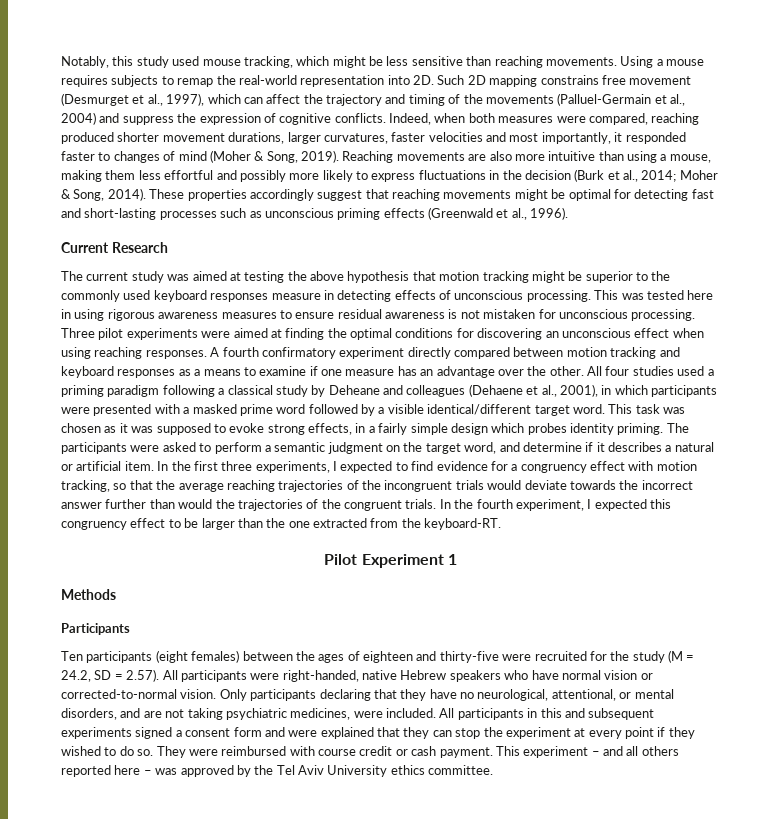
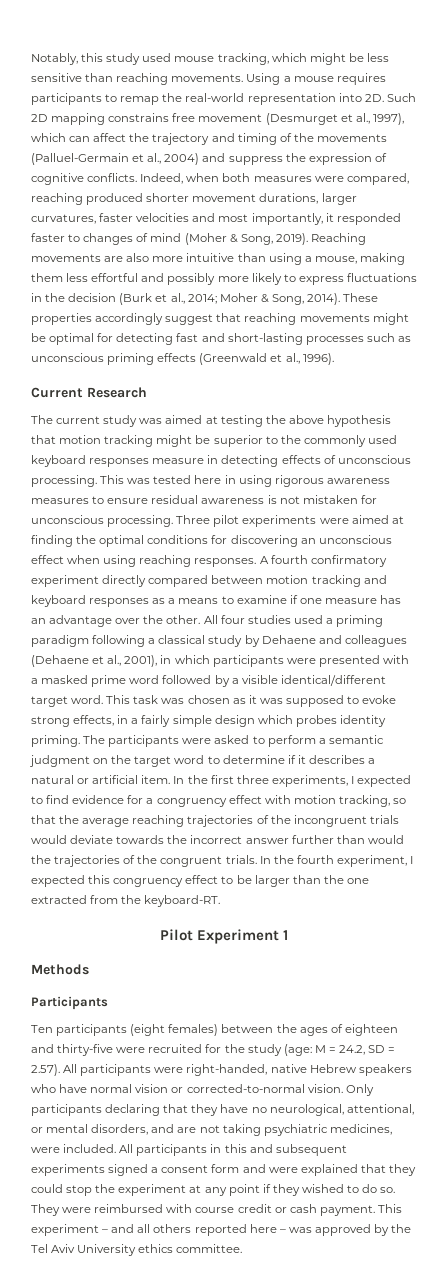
- Using a mouse requires subjects to remap the real-world representation into 2D.
+ Using a mouse requires participants to remap the real-world representation into 2D.
- All four studies used a priming paradigm following a classical study by Deheane and colleagues (Dehaene et al., 2001), in which participants were presented with a masked prime word followed by a visible identical/different target word.
+ All four studies used a priming paradigm following a classical study by Dehaene and colleagues (Dehaene et al., 2001), in which participants were presented with a masked prime word followed by a visible identical/different target word.
- The participants were asked to perform a semantic judgment on the target word, and determine if it describes a natural or artificial item.
+ The participants were asked to perform a semantic judgment on the target word to determine if it describes a natural or artificial item.
- Ten participants (eight females) between the ages of eighteen and thirty-five were recruited for the study (M = 24.2, SD = 2.57). All participants were right-handed, native Hebrew speakers who have normal vision or corrected-to-normal vision.
+ Ten participants (eight females) between the ages of eighteen and thirty-five were recruited for the study (age: M = 24.2, SD = 2.57). All participants were right-handed, native Hebrew speakers who have normal vision or corrected-to-normal vision.
- All participants in this and subsequent experiments signed a consent form and were explained that they can stop the experiment at every point if they wished to do so.
+ All participants in this and subsequent experiments signed a consent form and were explained that they could stop the experiment at any point if they wished to do so.

